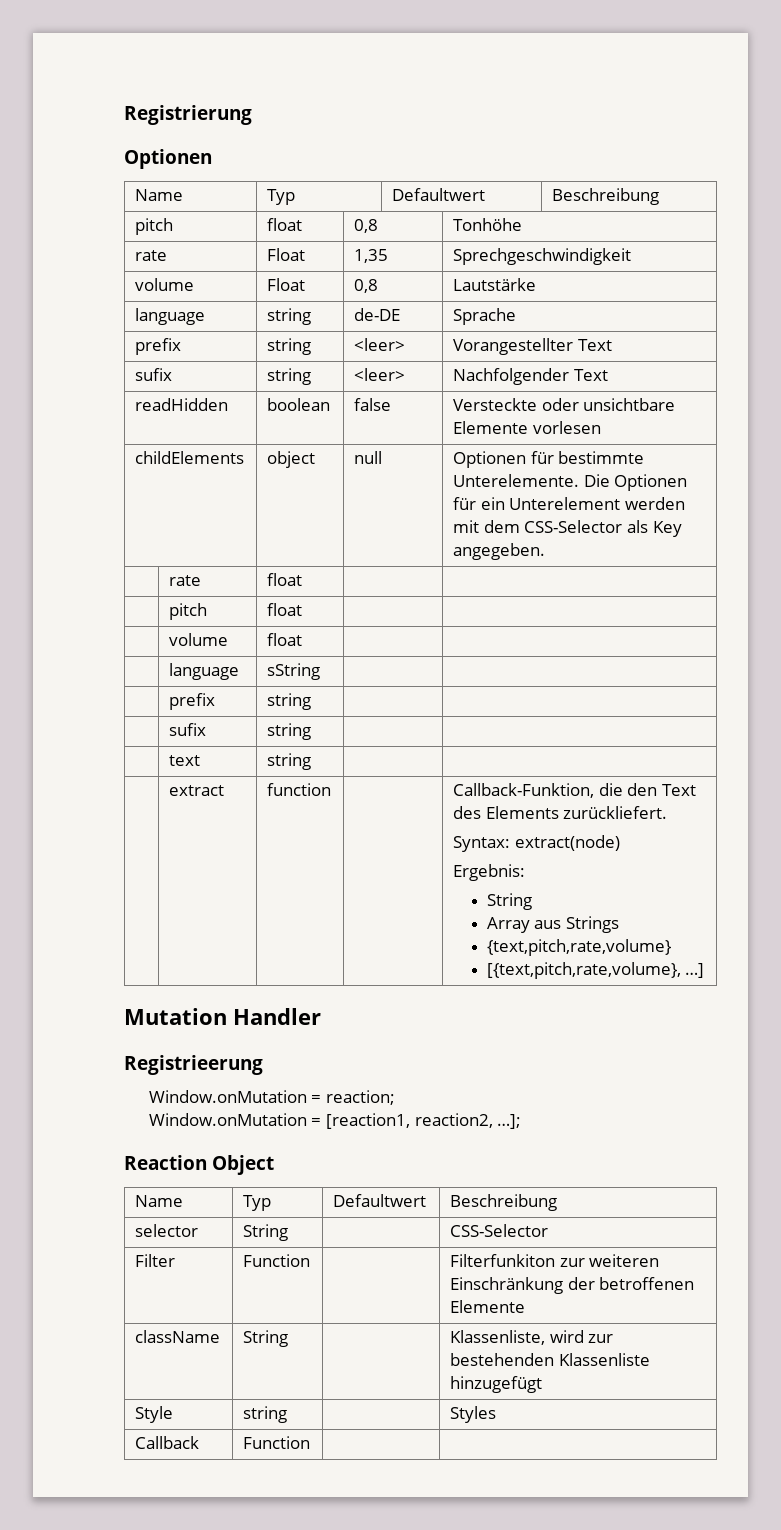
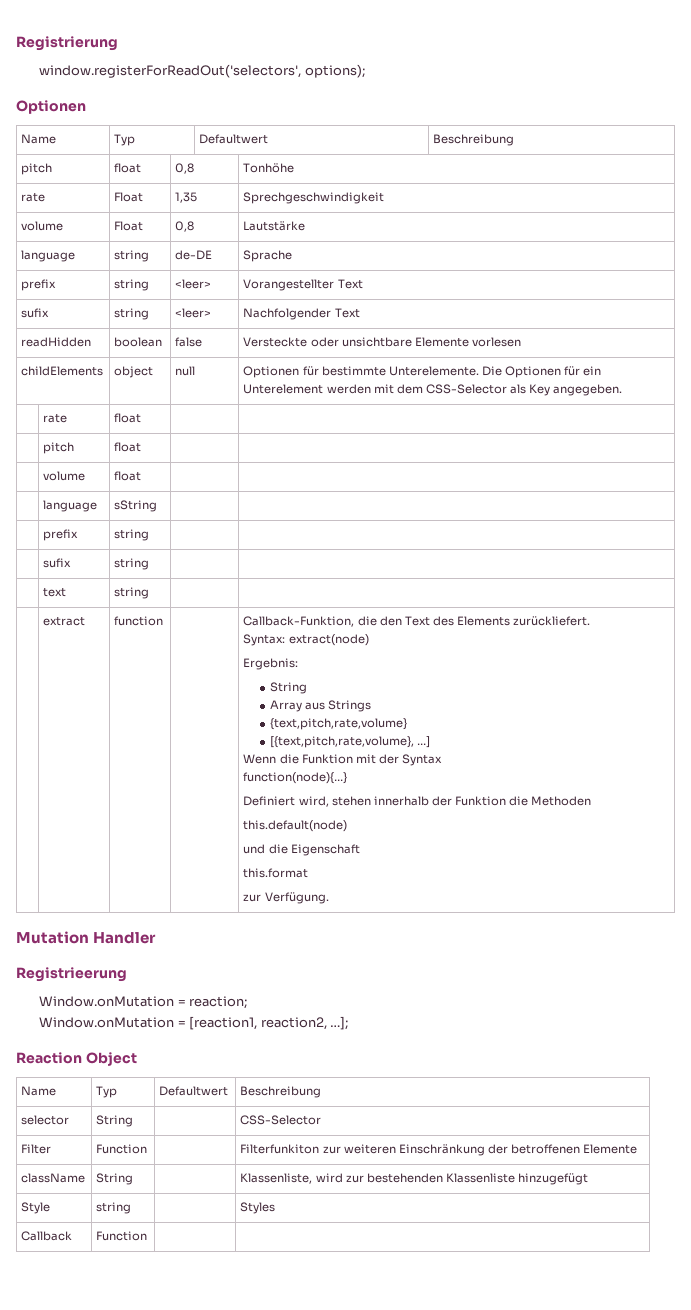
+ window.registerForReadOut('selectors', options);
+ Wenn die Funktion mit der Syntax
+ function(node){…}
+ Definiert wird, stehen innerhalb der Funktion die Methoden
+ this.default(node)
+ und die Eigenschaft
+ this.format
+ zur Verfügung.

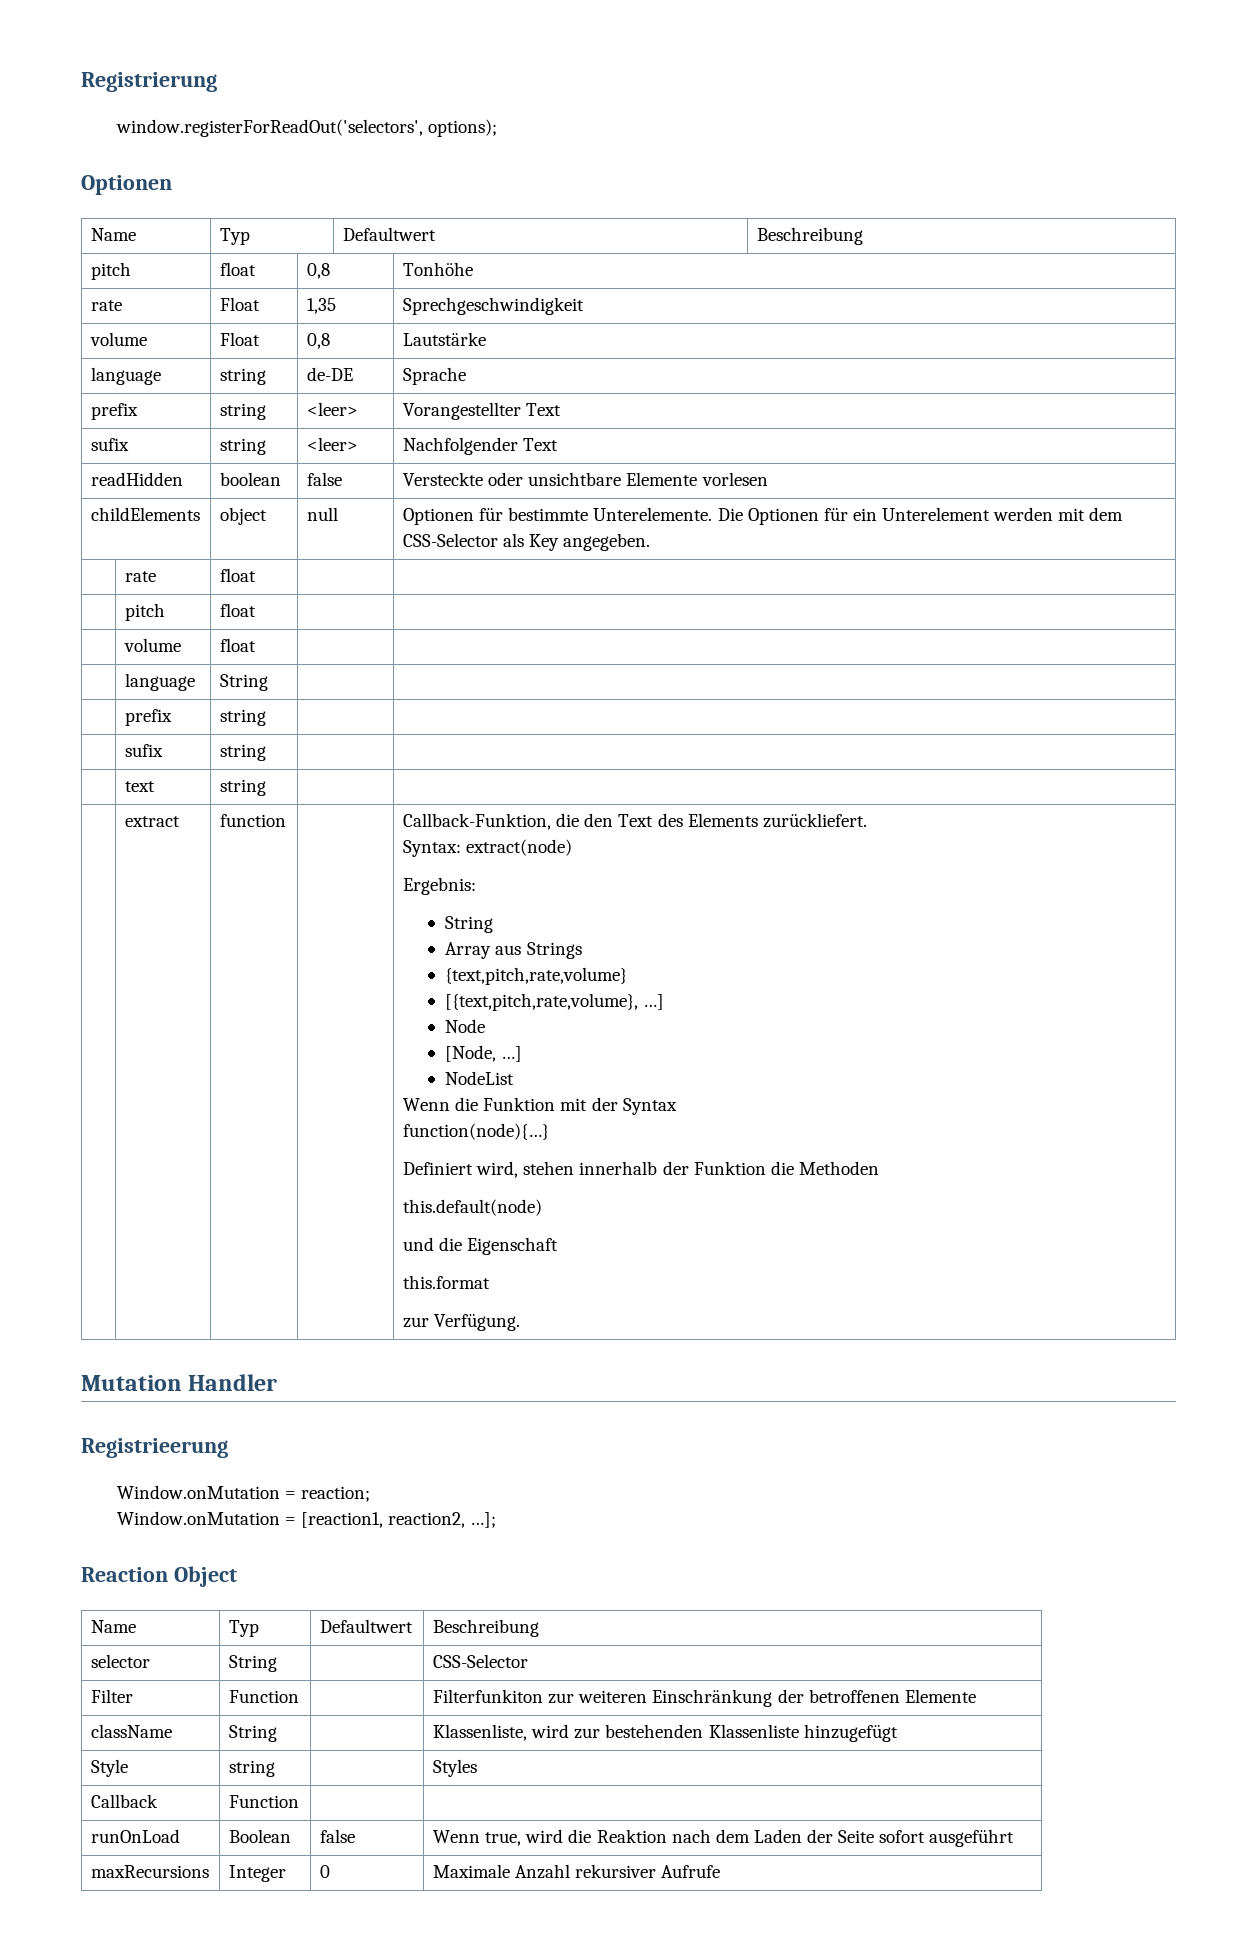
- | language | sString | |
+ | language | String | |
+ Node
+ [Node, …]
+ NodeList
+ runOnLoad | Boolean | false | Wenn true, wird die Reaktion nach dem Laden der Seite sofort ausgeführt
+ maxRecursions | Integer | 0 | Maximale Anzahl rekursiver Aufrufe

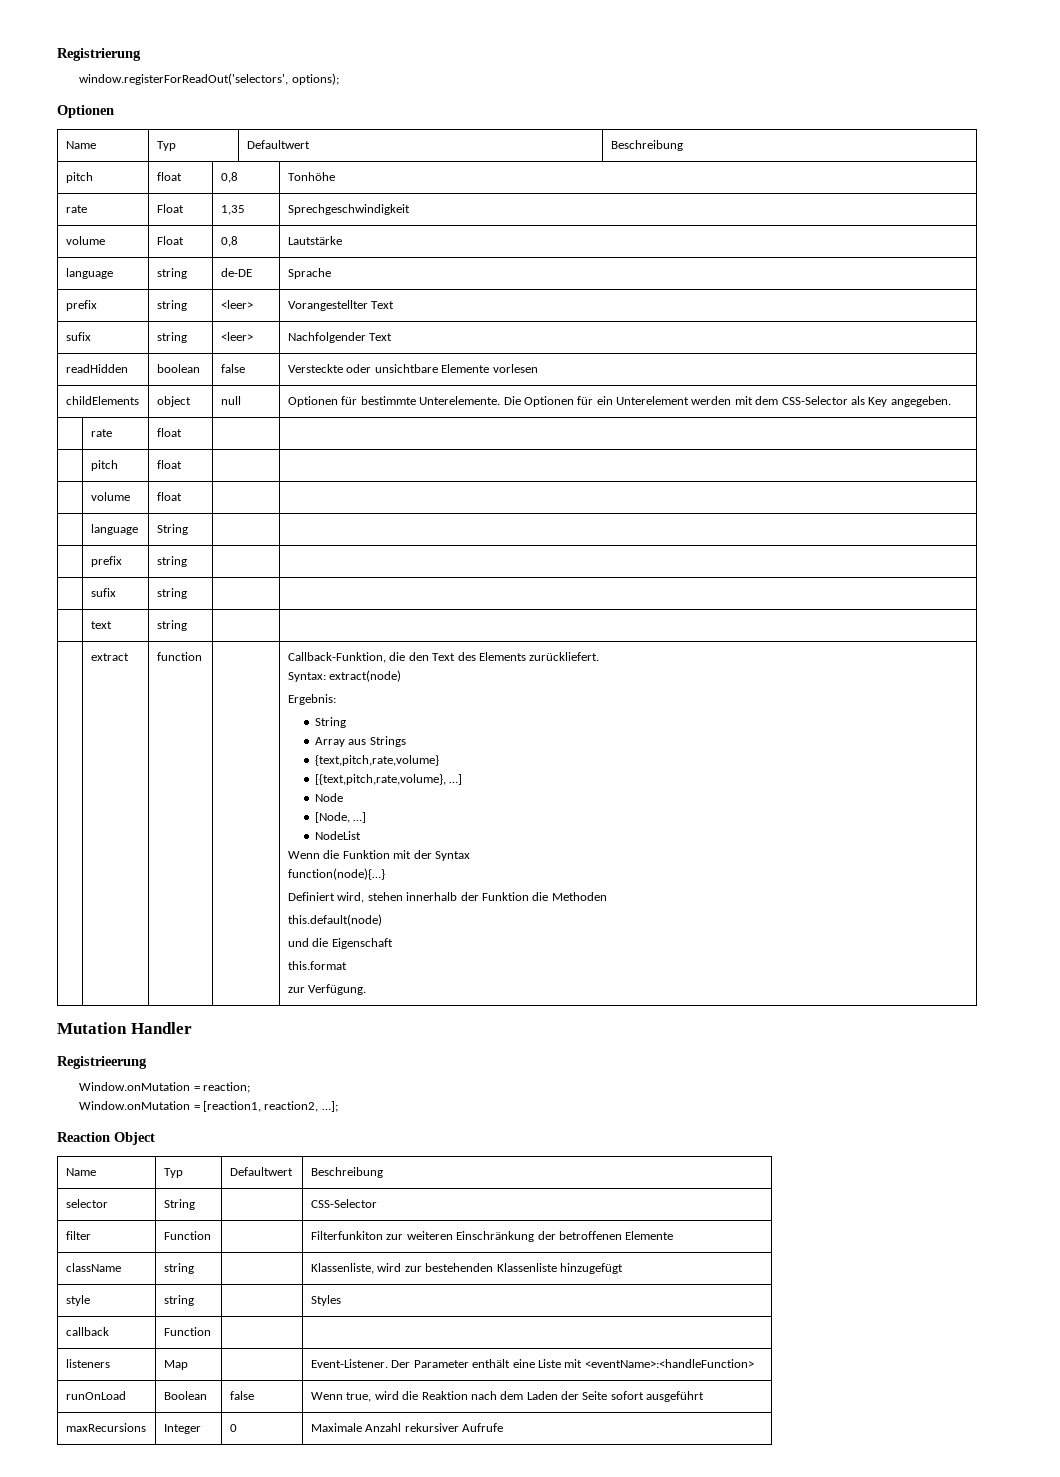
- Filter | Function | | Filterfunkiton zur weiteren Einschränkung der betroffenen Elemente
+ filter | Function | | Filterfunkiton zur weiteren Einschränkung der betroffenen Elemente
- className | String | | Klassenliste, wird zur bestehenden Klassenliste hinzugefügt
+ className | string | | Klassenliste, wird zur bestehenden Klassenliste hinzugefügt
- Style | string | | Styles
+ style | string | | Styles
- Callback | Function | |
+ callback | Function | |
+ listeners | Map | | Event-Listener. Der Parameter enthält eine Liste mit <eventName>:<handleFunction>

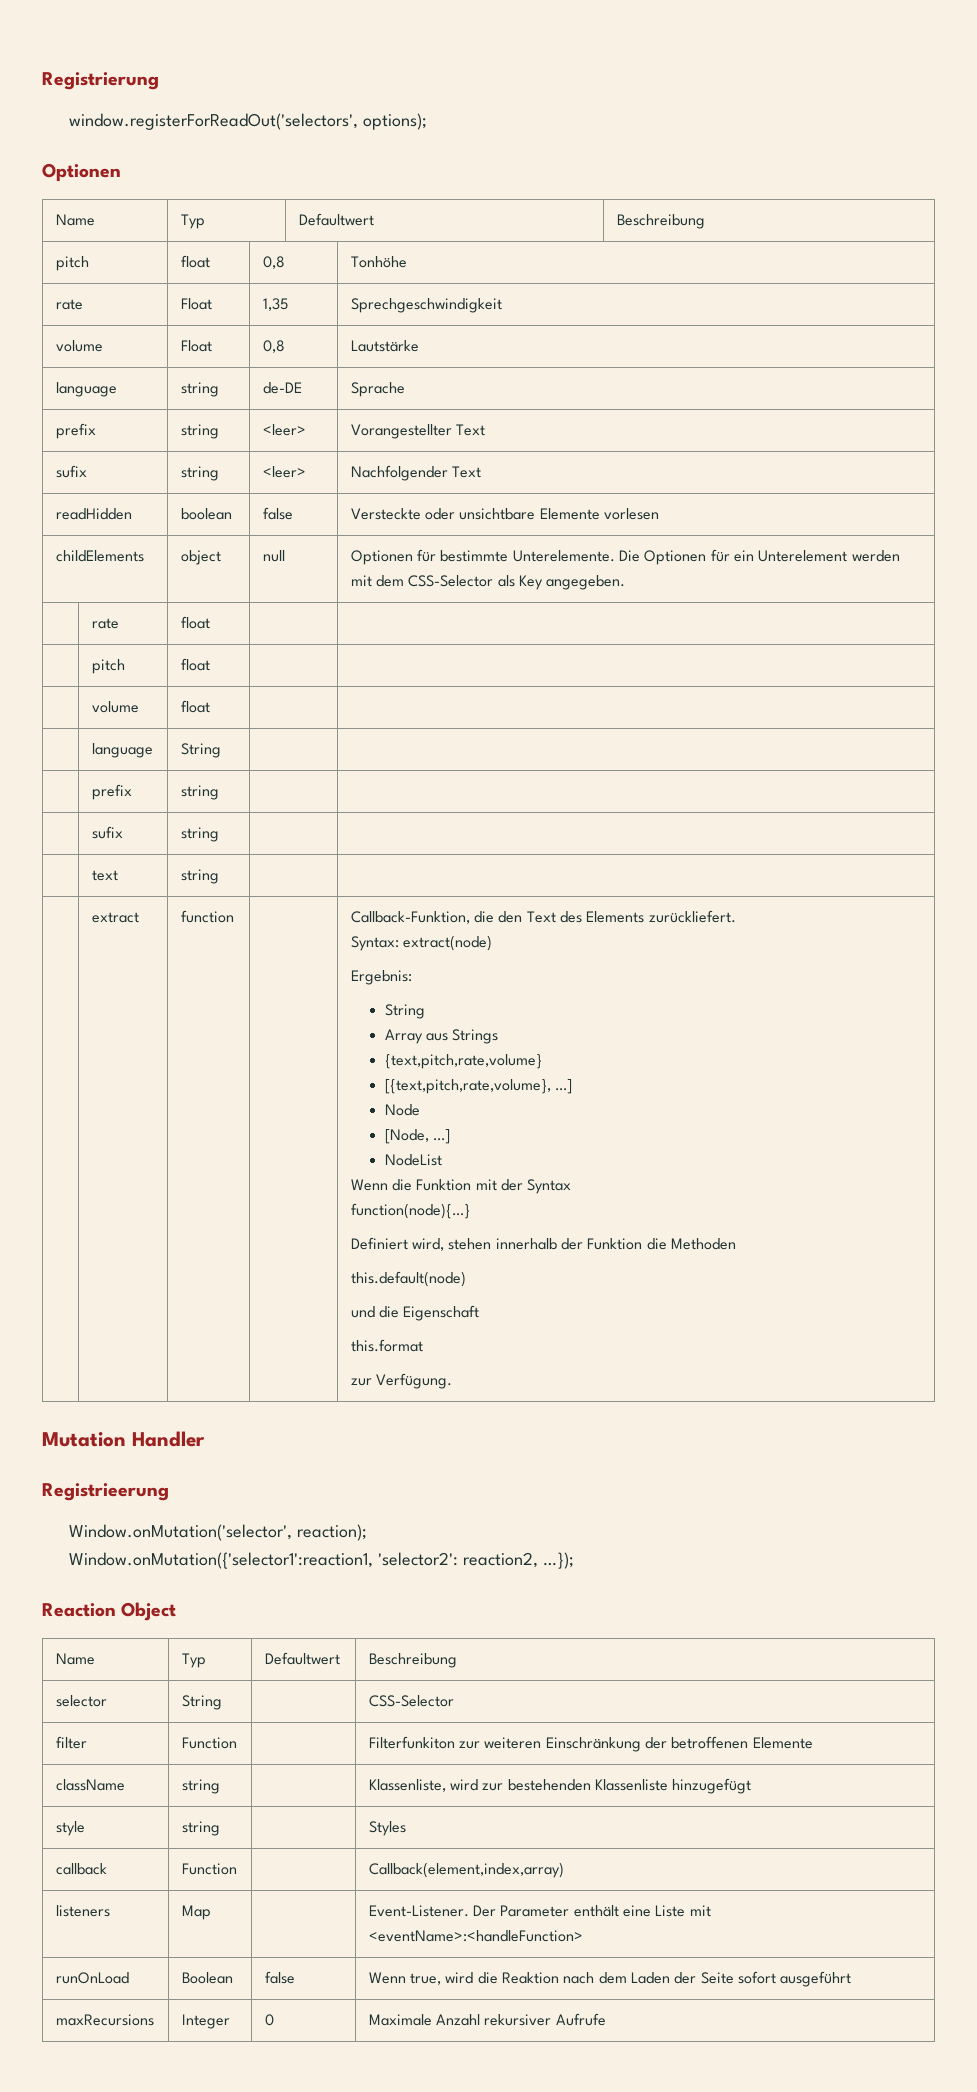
- Window.onMutation = reaction;
- Window.onMutation = [reaction1, reaction2, …];
+ Window.onMutation('selector', reaction);
+ Window.onMutation({'selector1':reaction1, 'selector2': reaction2, …});
- callback | Function | |
+ callback | Function | | Callback(element,index,array)

